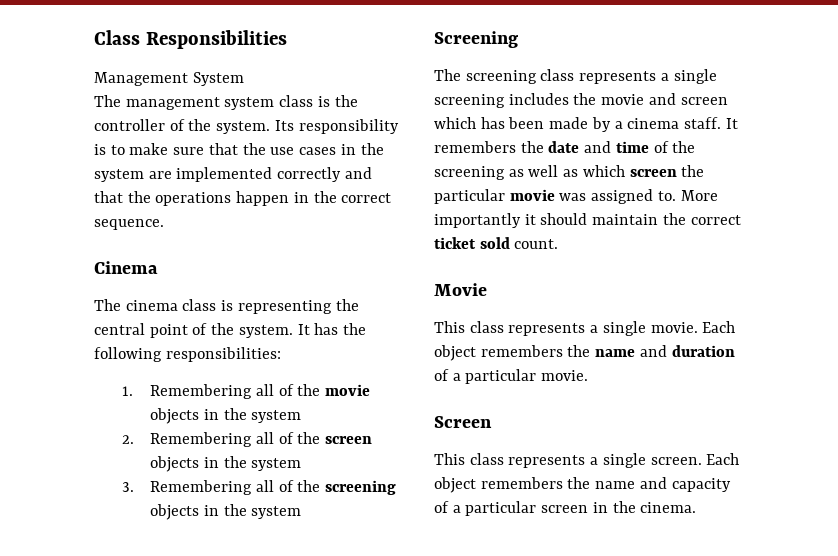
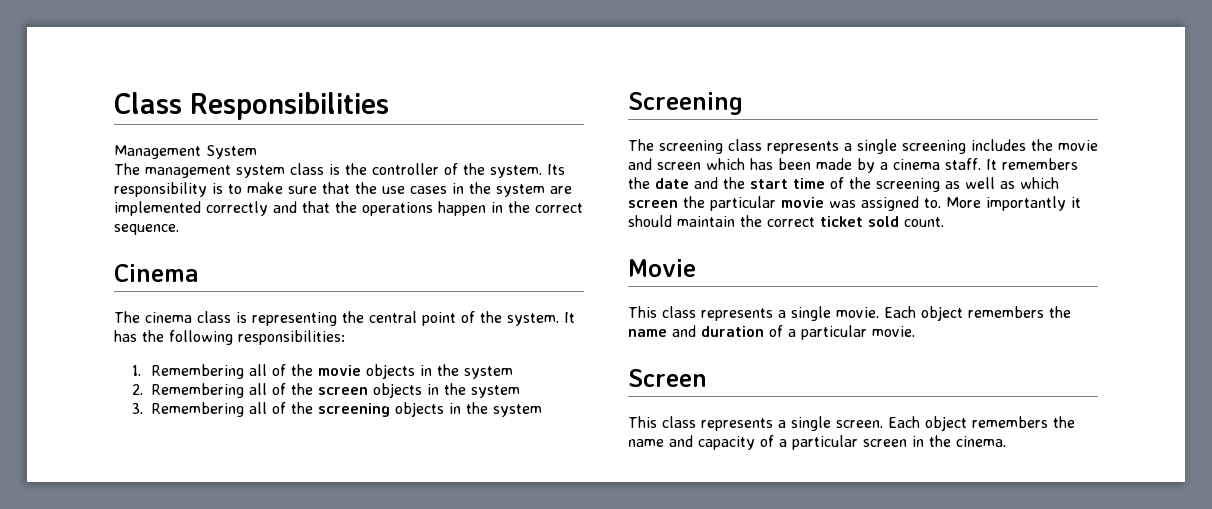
- It remembers the date and time of the screening as well as which screen the particular movie was assigned to.
+ It remembers the date and the start time of the screening as well as which screen the particular movie was assigned to.

